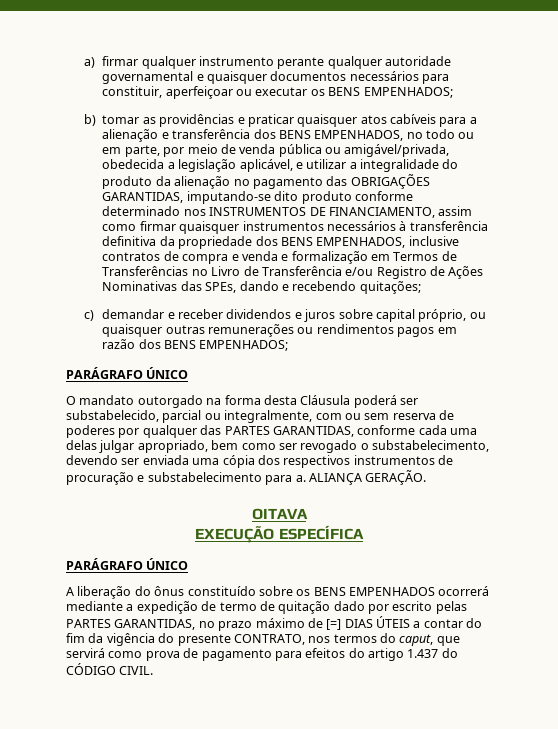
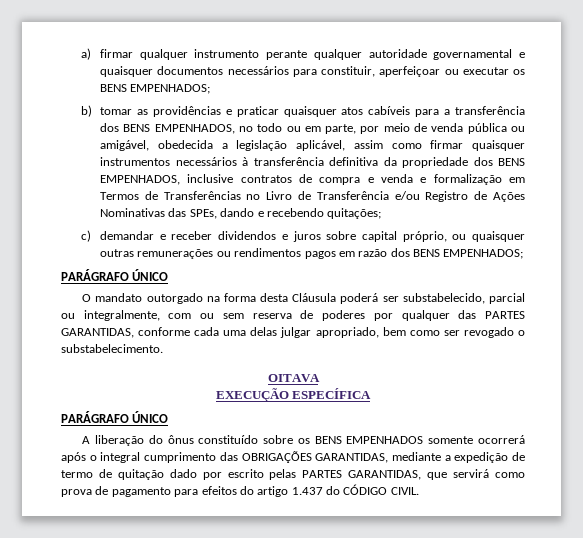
- b) tomar as providências e praticar quaisquer atos cabíveis para a alienação e transferência dos BENS EMPENHADOS, no todo ou em parte, por meio de venda pública ou amigável/privada, obedecida a legislação aplicável, e utilizar a integralidade do produto da alienação no pagamento das OBRIGAÇÕES GARANTIDAS, imputando-se dito produto conforme determinado nos INSTRUMENTOS DE FINANCIAMENTO, assim como firmar quaisquer instrumentos necessários à transferência definitiva da propriedade dos BENS EMPENHADOS, inclusive contratos de compra e venda e formalização em Termos de Transferências no Livro de Transferência e/ou Registro de Ações Nominativas das SPEs, dando e recebendo quitações;
+ b) tomar as providências e praticar quaisquer atos cabíveis para a transferência dos BENS EMPENHADOS, no todo ou em parte, por meio de venda pública ou amigável, obedecida a legislação aplicável, assim como firmar quaisquer instrumentos necessários à transferência definitiva da propriedade dos BENS EMPENHADOS, inclusive contratos de compra e venda e formalização em Termos de Transferências no Livro de Transferência e/ou Registro de Ações Nominativas das SPEs, dando e recebendo quitações;
- O mandato outorgado na forma desta Cláusula poderá ser substabelecido, parcial ou integralmente, com ou sem reserva de poderes por qualquer das PARTES GARANTIDAS, conforme cada uma delas julgar apropriado, bem como ser revogado o substabelecimento, devendo ser enviada uma cópia dos respectivos instrumentos de procuração e substabelecimento para a. ALIANÇA GERAÇÃO.
+ O mandato outorgado na forma desta Cláusula poderá ser substabelecido, parcial ou integralmente, com ou sem reserva de poderes por qualquer das PARTES GARANTIDAS, conforme cada uma delas julgar apropriado, bem como ser revogado o substabelecimento.
- A liberação do ônus constituído sobre os BENS EMPENHADOS ocorrerá mediante a expedição de termo de quitação dado por escrito pelas PARTES GARANTIDAS, no prazo máximo de [=] DIAS ÚTEIS a contar do fim da vigência do presente CONTRATO, nos termos do caput, que servirá como prova de pagamento para efeitos do artigo 1.437 do CÓDIGO CIVIL.
+ A liberação do ônus constituído sobre os BENS EMPENHADOS somente ocorrerá após o integral cumprimento das OBRIGAÇÕES GARANTIDAS, mediante a expedição de termo de quitação dado por escrito pelas PARTES GARANTIDAS, que servirá como prova de pagamento para efeitos do artigo 1.437 do CÓDIGO CIVIL.

